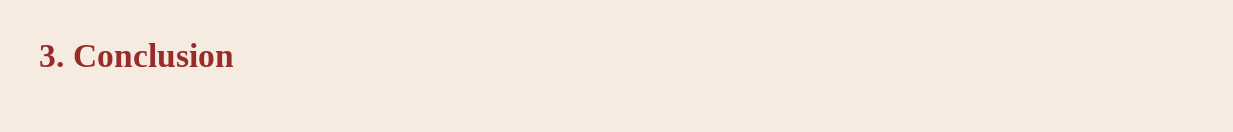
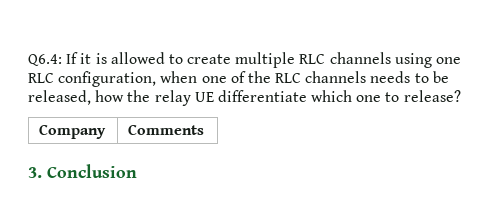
+ Q6.4: If it is allowed to create multiple RLC channels using one RLC configuration, when one of the RLC channels needs to be released, how the relay UE differentiate which one to release?
+ Company | Comments

